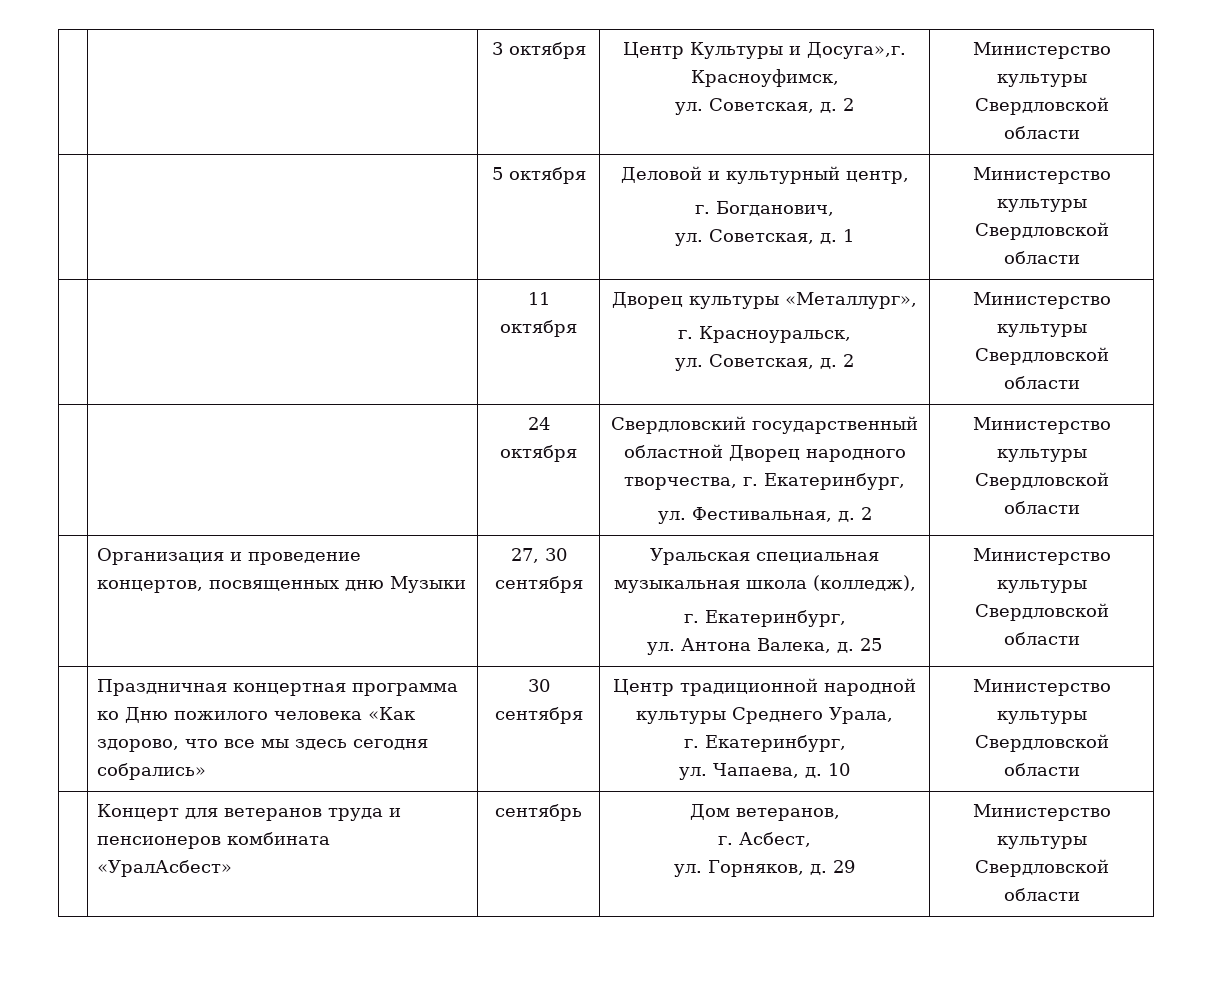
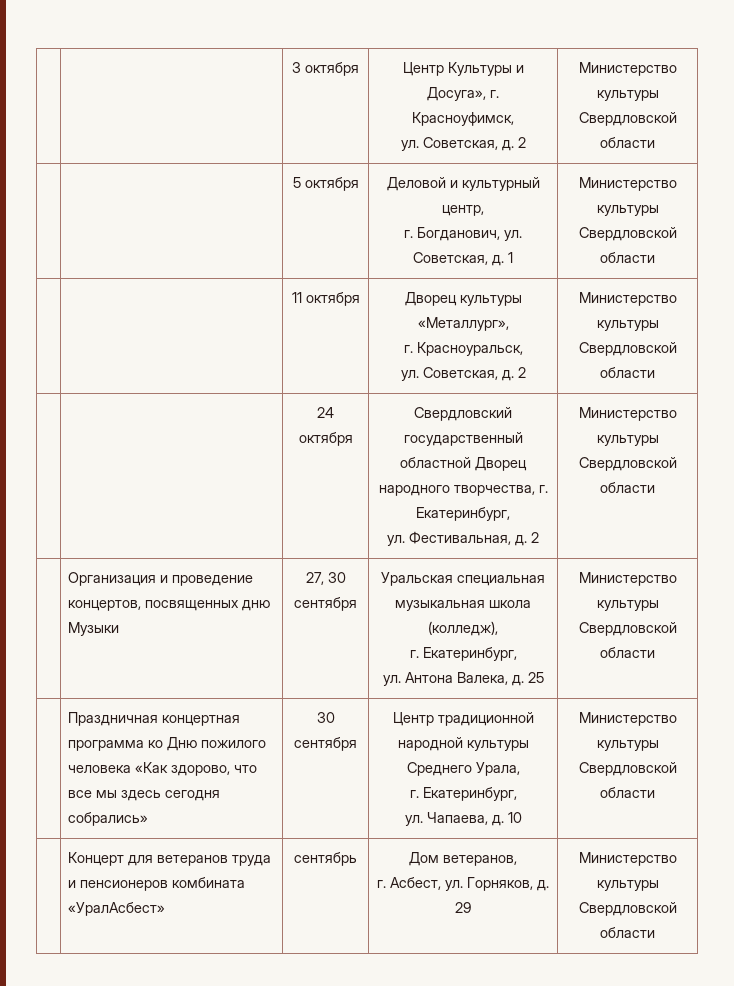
- | | 3 октября | Центр Культуры и Досуга»,г. Красноуфимск,
+ | | 3 октября | Центр Культуры и Досуга», г. Красноуфимск,
  | | 5 октября | Деловой и культурный центр,
- г. Богданович,
- ул. Советская, д. 1 | Министерство культуры Свердловской области
+ г. Богданович, ул. Советская, д. 1 | Министерство культуры Свердловской области
  | Концерт для ветеранов труда и пенсионеров комбината «УралАсбест» | сентябрь | Дом ветеранов,
- г. Асбест,
- ул. Горняков, д. 29 | Министерство культуры Свердловской области
+ г. Асбест, ул. Горняков, д. 29 | Министерство культуры Свердловской области

